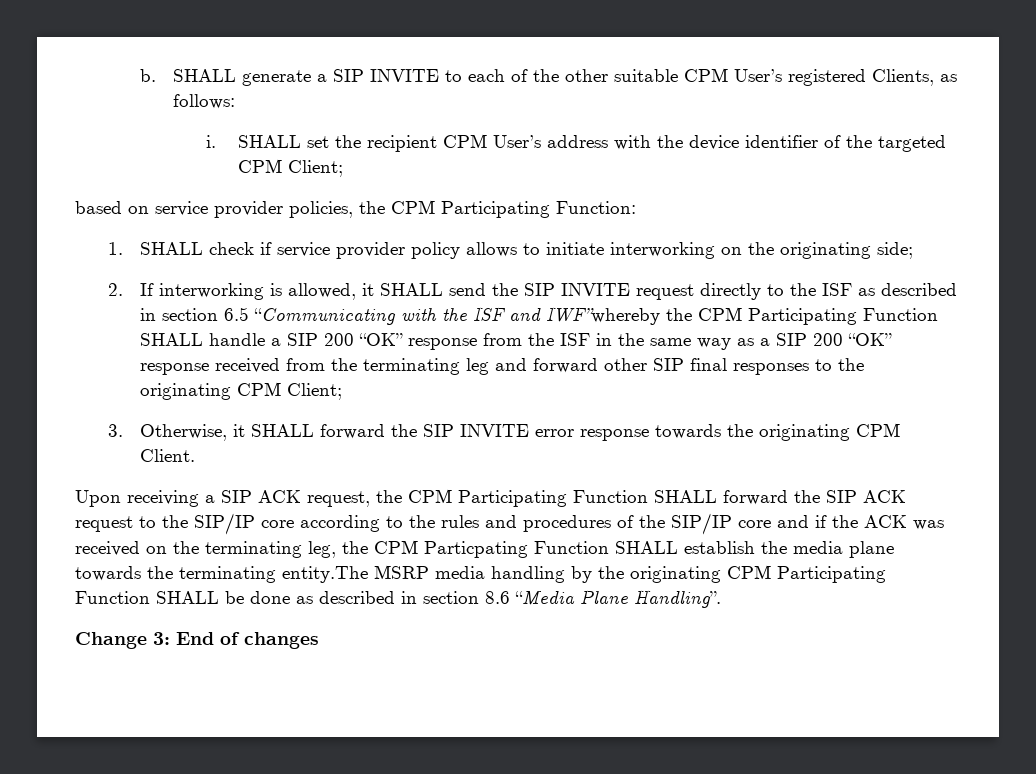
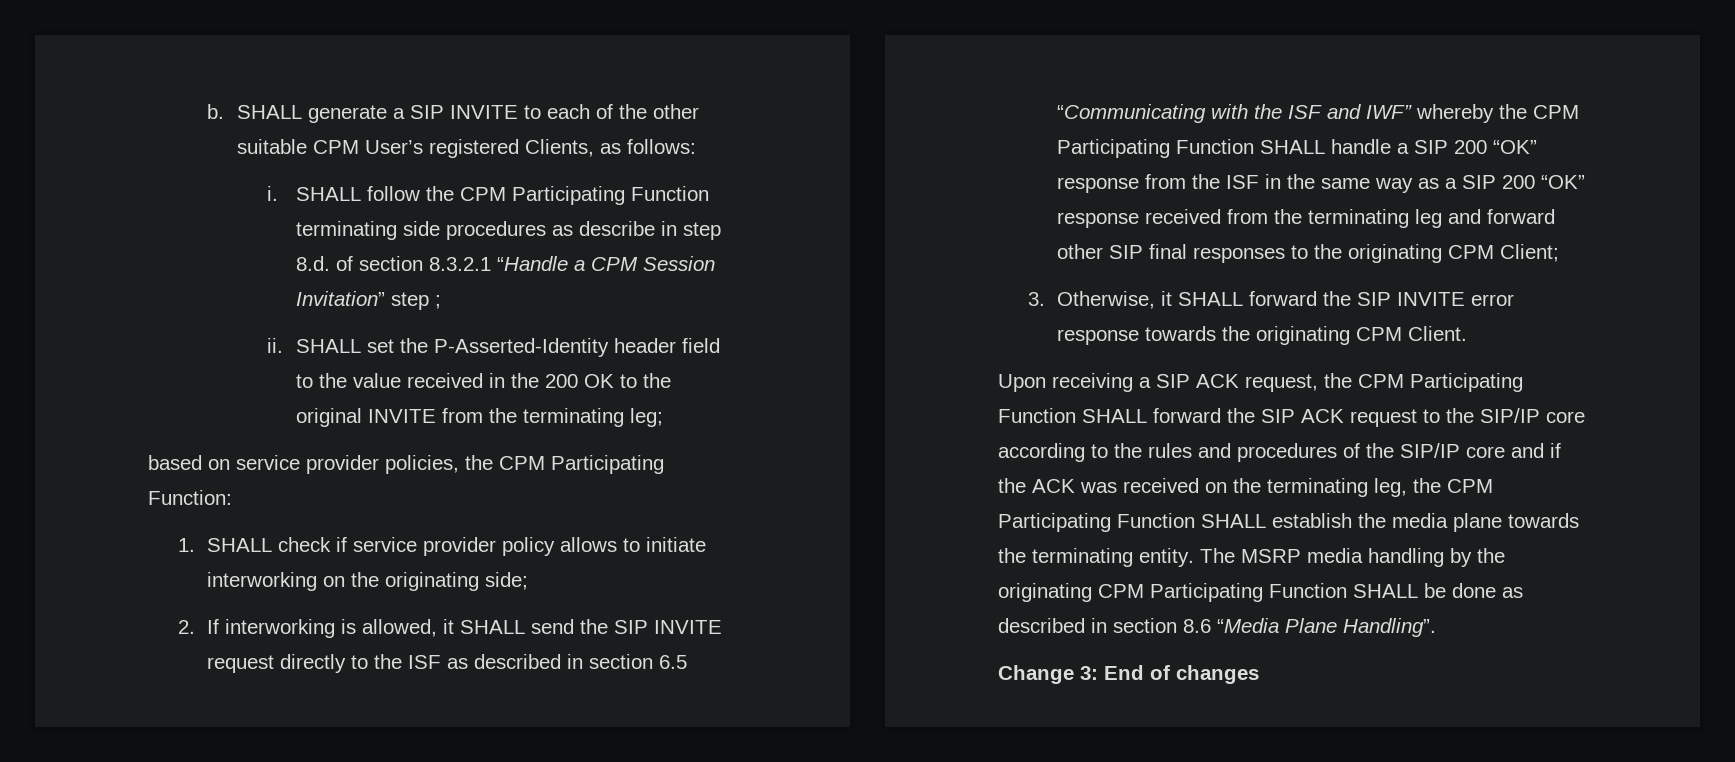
- SHALL set the recipient CPM User’s address with the device identifier of the targeted CPM Client;
+ SHALL follow the CPM Participating Function terminating side procedures as describe in step 8.d. of section 8.3.2.1 “Handle a CPM Session Invitation” step ;
+ ii. SHALL set the P-Asserted-Identity header field to the value received in the 200 OK to the original INVITE from the terminating leg;
- 2. If interworking is allowed, it SHALL send the SIP INVITE request directly to the ISF as described in section 6.5 “Communicating with the ISF and IWF”whereby the CPM Participating Function SHALL handle a SIP 200 “OK” response from the ISF in the same way as a SIP 200 “OK” response received from the terminating leg and forward other SIP final responses to the originating CPM Client;
+ 2. If interworking is allowed, it SHALL send the SIP INVITE request directly to the ISF as described in section 6.5 “Communicating with the ISF and IWF” whereby the CPM Participating Function SHALL handle a SIP 200 “OK” response from the ISF in the same way as a SIP 200 “OK” response received from the terminating leg and forward other SIP final responses to the originating CPM Client;
- Upon receiving a SIP ACK request, the CPM Participating Function SHALL forward the SIP ACK request to the SIP/IP core according to the rules and procedures of the SIP/IP core and if the ACK was received on the terminating leg, the CPM Particpating Function SHALL establish the media plane towards the terminating entity.The MSRP media handling by the originating CPM Participating Function SHALL be done as described in section 8.6 “Media Plane Handling”.
+ Upon receiving a SIP ACK request, the CPM Participating Function SHALL forward the SIP ACK request to the SIP/IP core according to the rules and procedures of the SIP/IP core and if the ACK was received on the terminating leg, the CPM Participating Function SHALL establish the media plane towards the terminating entity. The MSRP media handling by the originating CPM Participating Function SHALL be done as described in section 8.6 “Media Plane Handling”.

